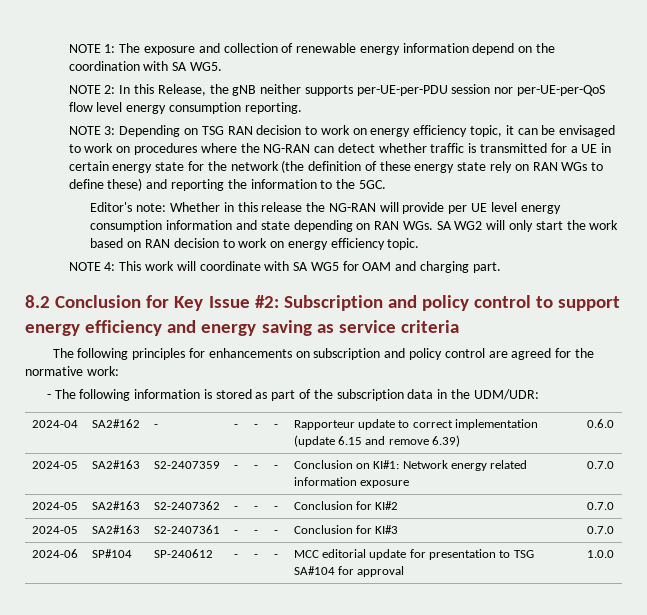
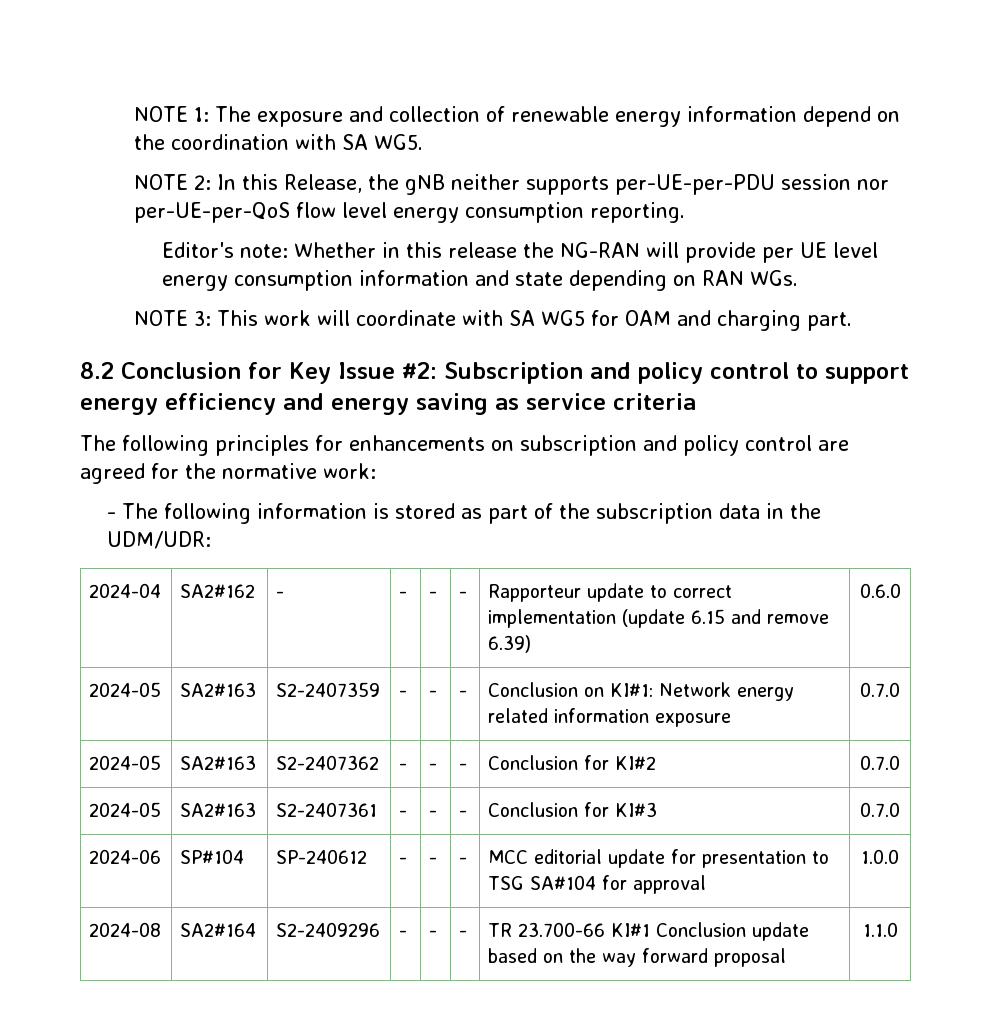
- NOTE 3: Depending on TSG RAN decision to work on energy efficiency topic, it can be envisaged to work on procedures where the NG-RAN can detect whether traffic is transmitted for a UE in certain energy state for the network (the definition of these energy state rely on RAN WGs to define these) and reporting the information to the 5GC.
- Editor's note: Whether in this release the NG-RAN will provide per UE level energy consumption information and state depending on RAN WGs. SA WG2 will only start the work based on RAN decision to work on energy efficiency topic.
- NOTE 4: This work will coordinate with SA WG5 for OAM and charging part.
+ Editor's note: Whether in this release the NG-RAN will provide per UE level energy consumption information and state depending on RAN WGs.
+ NOTE 3: This work will coordinate with SA WG5 for OAM and charging part.
+ 2024-08 | SA2#164 | S2-2409296 | - | - | - | TR 23.700-66 KI#1 Conclusion update based on the way forward proposal | 1.1.0

